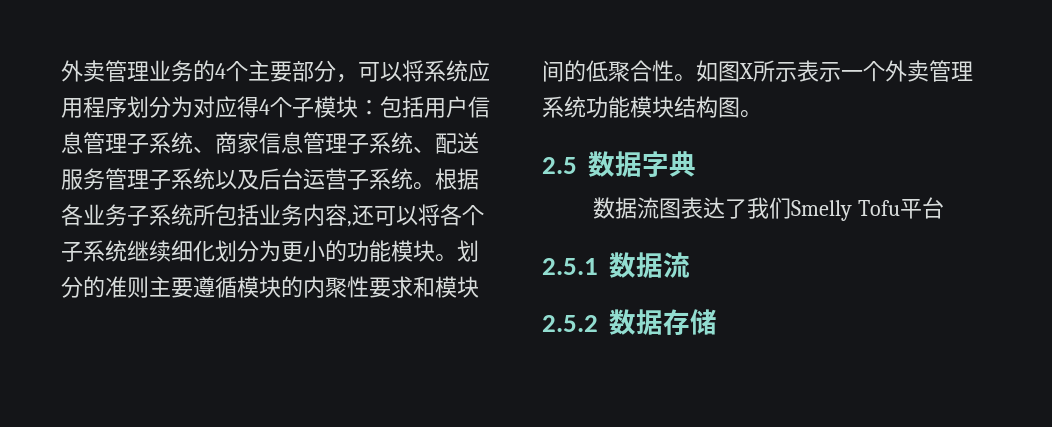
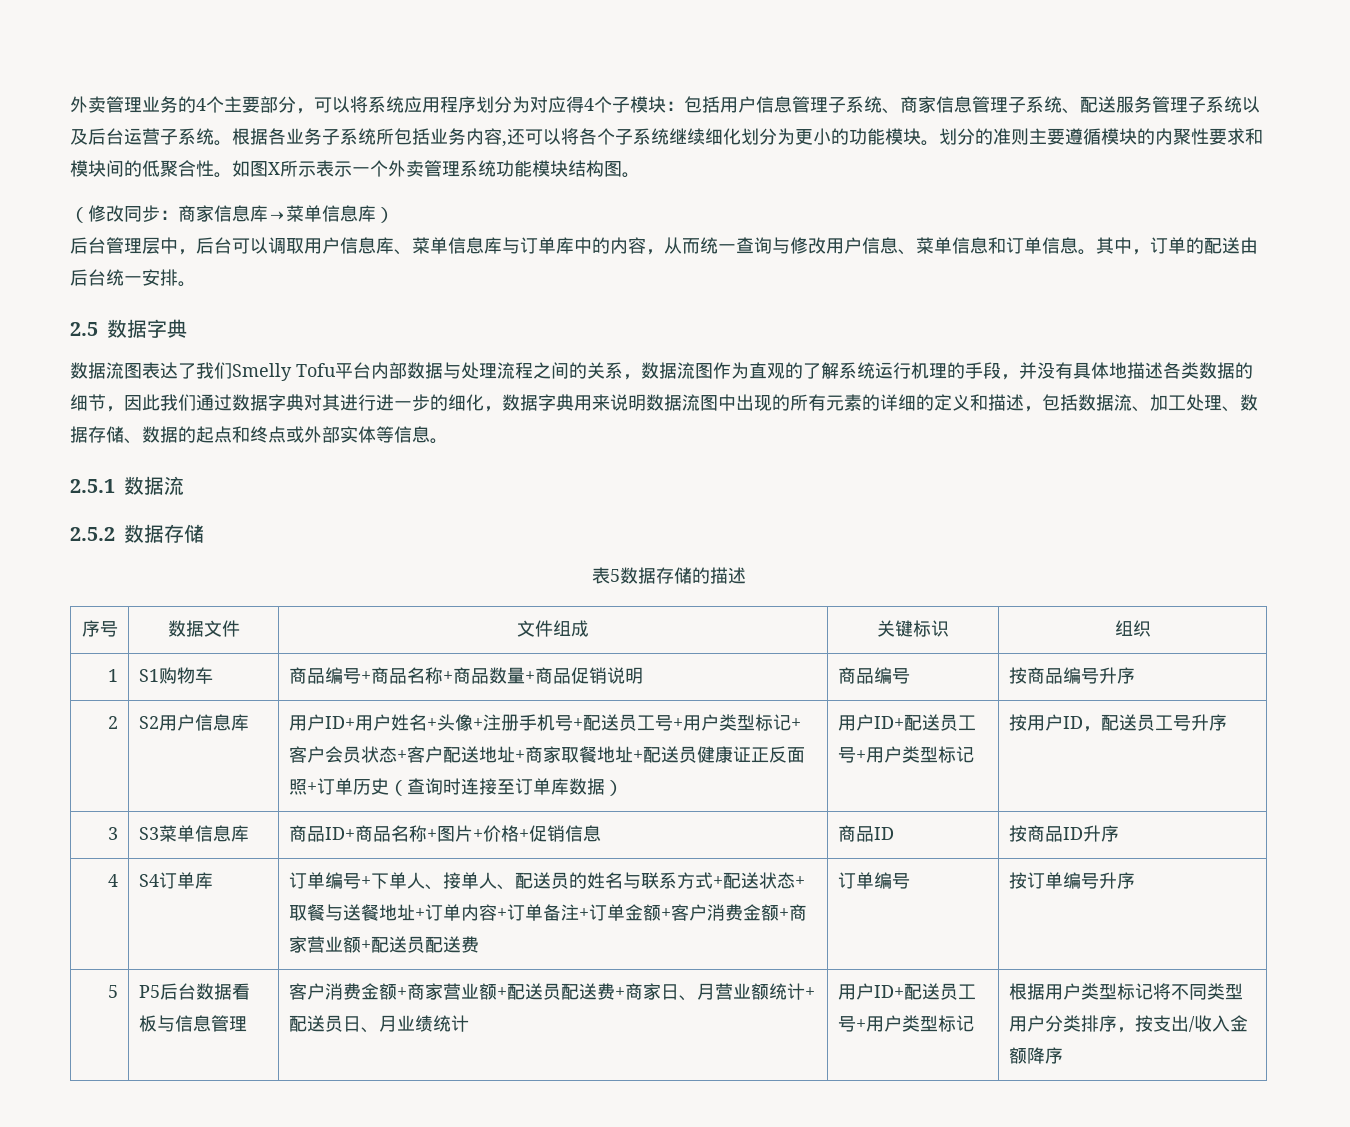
+ （修改同步：商家信息库→菜单信息库）
+ 后台管理层中，后台可以调取用户信息库、菜单信息库与订单库中的内容，从而统一查询与修改用户信息、菜单信息和订单信息。其中，订单的配送由后台统一安排。
- 数据流图表达了我们Smelly Tofu平台
+ 数据流图表达了我们Smelly Tofu平台内部数据与处理流程之间的关系，数据流图作为直观的了解系统运行机理的手段，并没有具体地描述各类数据的细节，因此我们通过数据字典对其进行进一步的细化，数据字典用来说明数据流图中出现的所有元素的详细的定义和描述，包括数据流、加工处理、数据存储、数据的起点和终点或外部实体等信息。
+ 表5数据存储的描述
+ 序号 | 数据文件 | 文件组成 | 关键标识 | 组织
+ 1 | S1购物车 | 商品编号+商品名称+商品数量+商品促销说明 | 商品编号 | 按商品编号升序
+ 2 | S2用户信息库 | 用户ID+用户姓名+头像+注册手机号+配送员工号+用户类型标记+客户会员状态+客户配送地址+商家取餐地址+配送员健康证正反面照+订单历史（查询时连接至订单库数据） | 用户ID+配送员工号+用户类型标记 | 按用户ID，配送员工号升序
+ 3 | S3菜单信息库 | 商品ID+商品名称+图片+价格+促销信息 | 商品ID | 按商品ID升序
+ 4 | S4订单库 | 订单编号+下单人、接单人、配送员的姓名与联系方式+配送状态+取餐与送餐地址+订单内容+订单备注+订单金额+客户消费金额+商家营业额+配送员配送费 | 订单编号 | 按订单编号升序
+ 5 | P5后台数据看板与信息管理 | 客户消费金额+商家营业额+配送员配送费+商家日、月营业额统计+配送员日、月业绩统计 | 用户ID+配送员工号+用户类型标记 | 根据用户类型标记将不同类型用户分类排序，按支出/收入金额降序

